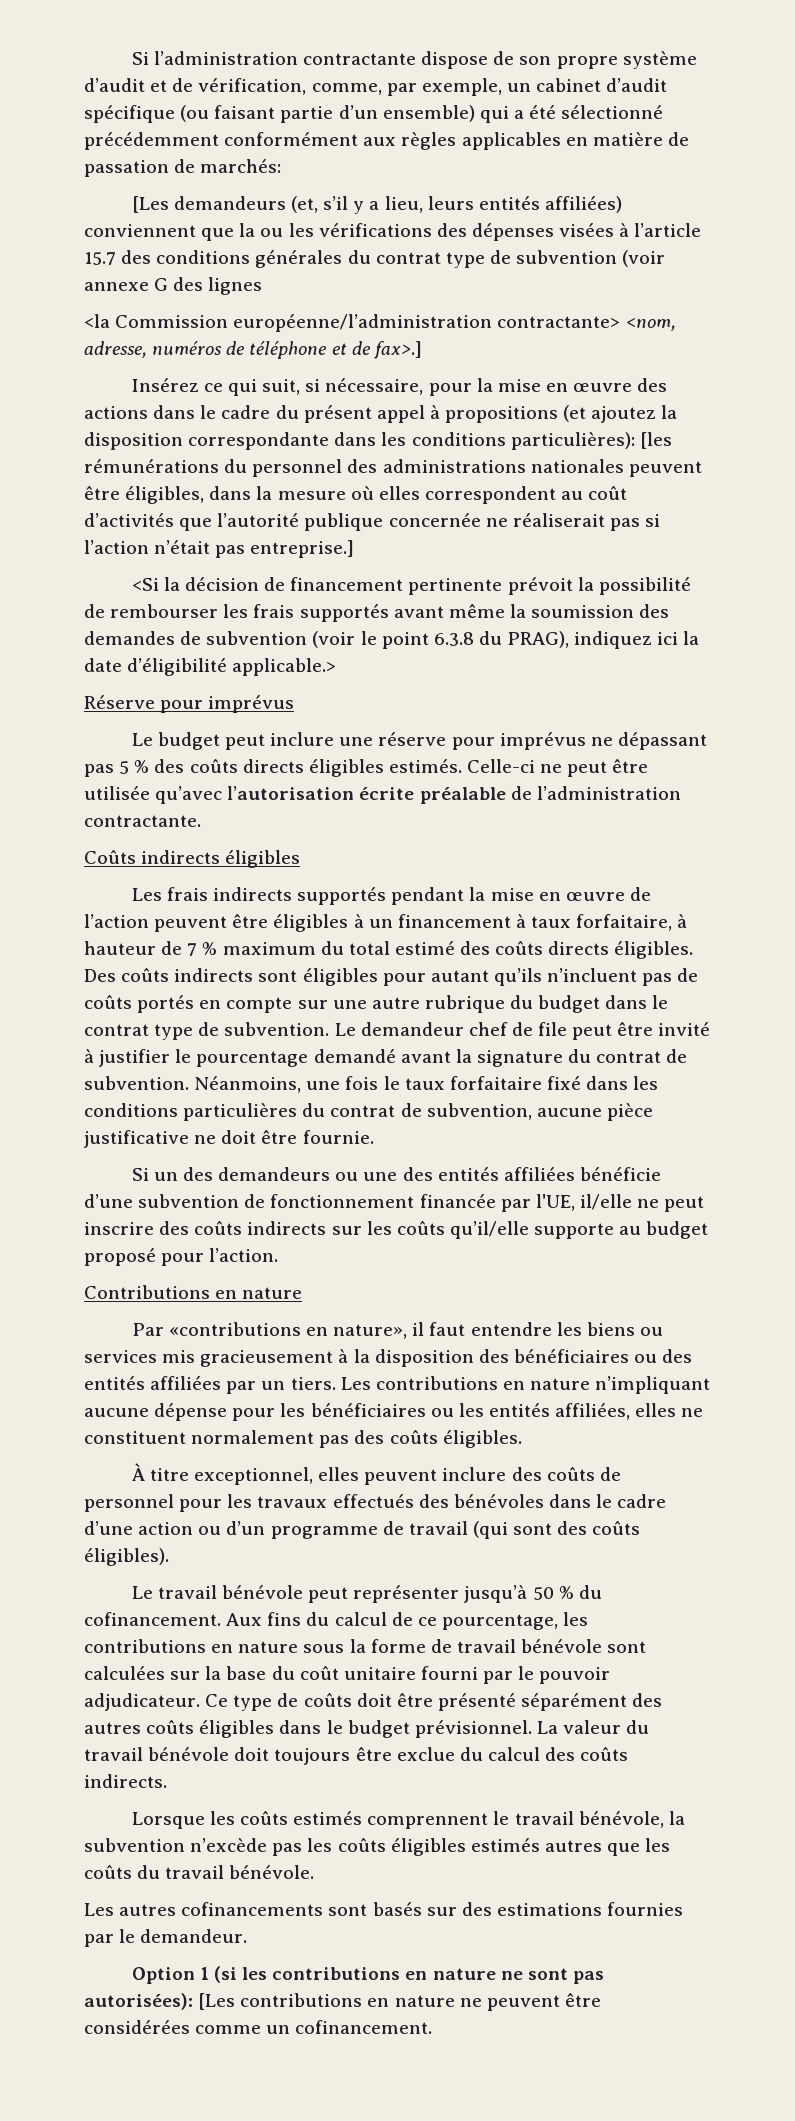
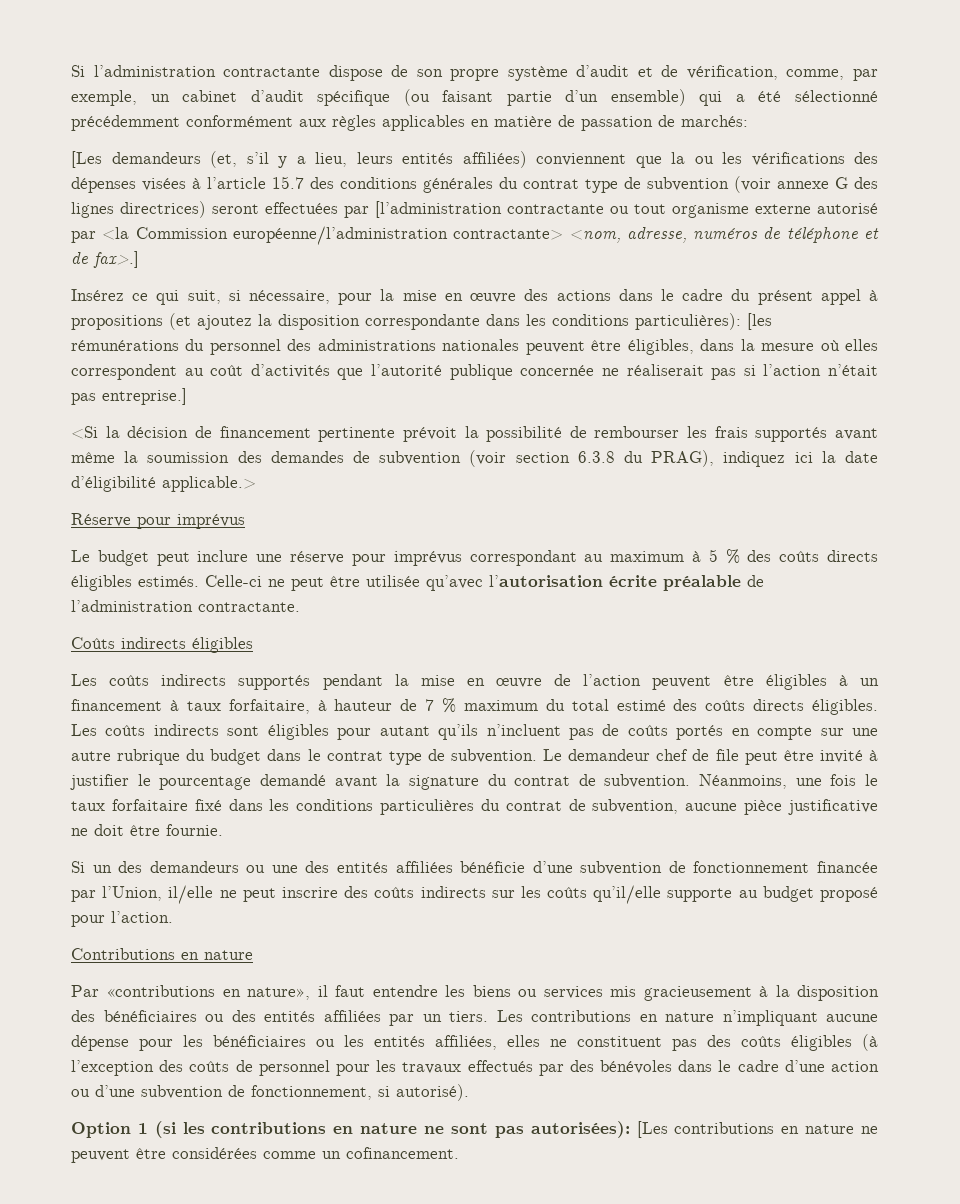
- [Les demandeurs (et, s’il y a lieu, leurs entités affiliées) conviennent que la ou les vérifications des dépenses visées à l’article 15.7 des conditions générales du contrat type de subvention (voir annexe G des lignes
- <la Commission européenne/l’administration contractante> <nom, adresse, numéros de téléphone et de fax>.]
+ [Les demandeurs (et, s’il y a lieu, leurs entités affiliées) conviennent que la ou les vérifications des dépenses visées à l’article 15.7 des conditions générales du contrat type de subvention (voir annexe G des lignes directrices) seront effectuées par [l’administration contractante ou tout organisme externe autorisé par <la Commission européenne/l’administration contractante> <nom, adresse, numéros de téléphone et de fax>.]
- <Si la décision de financement pertinente prévoit la possibilité de rembourser les frais supportés avant même la soumission des demandes de subvention (voir le point 6.3.8 du PRAG), indiquez ici la date d’éligibilité applicable.>
+ <Si la décision de financement pertinente prévoit la possibilité de rembourser les frais supportés avant même la soumission des demandes de subvention (voir section 6.3.8 du PRAG), indiquez ici la date d’éligibilité applicable.>
- Le budget peut inclure une réserve pour imprévus ne dépassant pas 5 % des coûts directs éligibles estimés.
+ Le budget peut inclure une réserve pour imprévus correspondant au maximum à 5 % des coûts directs éligibles estimés.
- Les frais indirects supportés pendant la mise en œuvre de l’action peuvent être éligibles à un financement à taux forfaitaire, à hauteur de 7 % maximum du total estimé des coûts directs éligibles.
+ Les coûts indirects supportés pendant la mise en œuvre de l’action peuvent être éligibles à un financement à taux forfaitaire, à hauteur de 7 % maximum du total estimé des coûts directs éligibles.
- Des coûts indirects sont éligibles pour autant qu’ils n’incluent pas de coûts portés en compte sur une autre rubrique du budget dans le contrat type de subvention.
+ Les coûts indirects sont éligibles pour autant qu’ils n’incluent pas de coûts portés en compte sur une autre rubrique du budget dans le contrat type de subvention.
- Si un des demandeurs ou une des entités affiliées bénéficie d’une subvention de fonctionnement financée par l'UE, il/elle ne peut inscrire des coûts indirects sur les coûts qu’il/elle supporte au budget proposé pour l’action.
+ Si un des demandeurs ou une des entités affiliées bénéficie d’une subvention de fonctionnement financée par l’Union, il/elle ne peut inscrire des coûts indirects sur les coûts qu’il/elle supporte au budget proposé pour l’action.
- Les contributions en nature n’impliquant aucune dépense pour les bénéficiaires ou les entités affiliées, elles ne constituent normalement pas des coûts éligibles.
- À titre exceptionnel, elles peuvent inclure des coûts de personnel pour les travaux effectués des bénévoles dans le cadre d’une action ou d’un programme de travail (qui sont des coûts éligibles).
- Le travail bénévole peut représenter jusqu’à 50 % du cofinancement. Aux fins du calcul de ce pourcentage, les contributions en nature sous la forme de travail bénévole sont calculées sur la base du coût unitaire fourni par le pouvoir adjudicateur. Ce type de coûts doit être présenté séparément des autres coûts éligibles dans le budget prévisionnel. La valeur du travail bénévole doit toujours être exclue du calcul des coûts indirects.
- Lorsque les coûts estimés comprennent le travail bénévole, la subvention n’excède pas les coûts éligibles estimés autres que les coûts du travail bénévole.
- Les autres cofinancements sont basés sur des estimations fournies par le demandeur.
+ Les contributions en nature n’impliquant aucune dépense pour les bénéficiaires ou les entités affiliées, elles ne constituent pas des coûts éligibles (à l’exception des coûts de personnel pour les travaux effectués par des bénévoles dans le cadre d’une action ou d’une subvention de fonctionnement, si autorisé).

